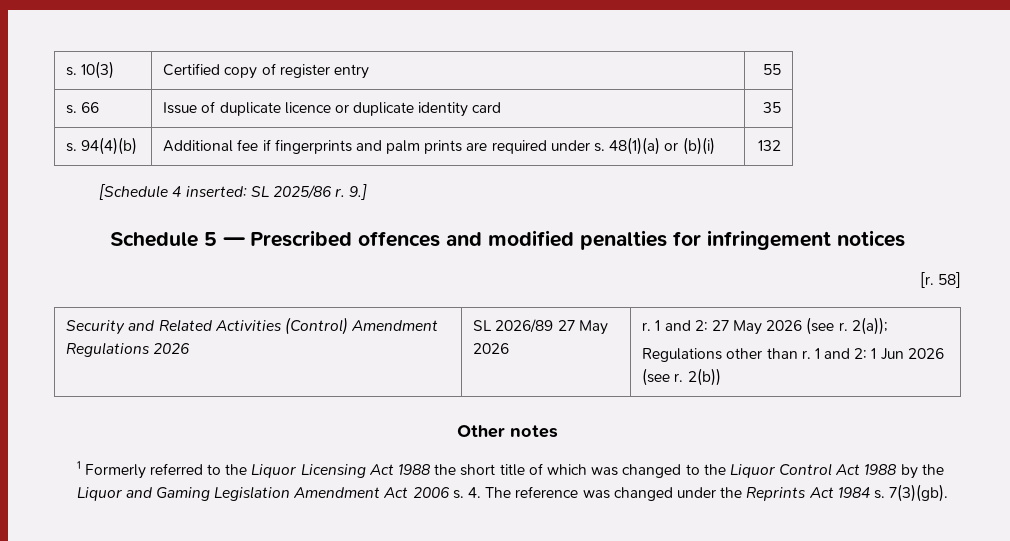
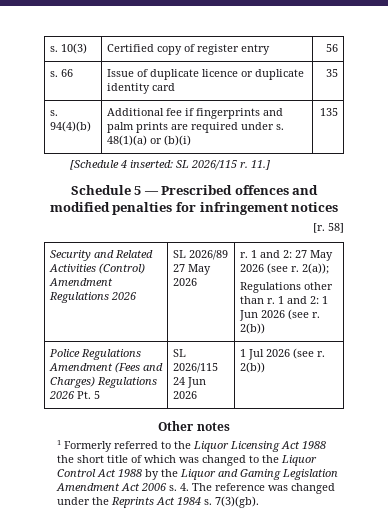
- s. 10(3) | Certified copy of register entry | 55
+ s. 10(3) | Certified copy of register entry | 56
- s. 94(4)(b) | Additional fee if fingerprints and palm prints are required under s. 48(1)(a) or (b)(i) | 132
+ s. 94(4)(b) | Additional fee if fingerprints and palm prints are required under s. 48(1)(a) or (b)(i) | 135
- [Schedule 4 inserted: SL 2025/86 r. 9.]
+ [Schedule 4 inserted: SL 2026/115 r. 11.]
+ Police Regulations Amendment (Fees and Charges) Regulations 2026 Pt. 5 | SL 2026/115 24 Jun 2026 | 1 Jul 2026 (see r. 2(b))

